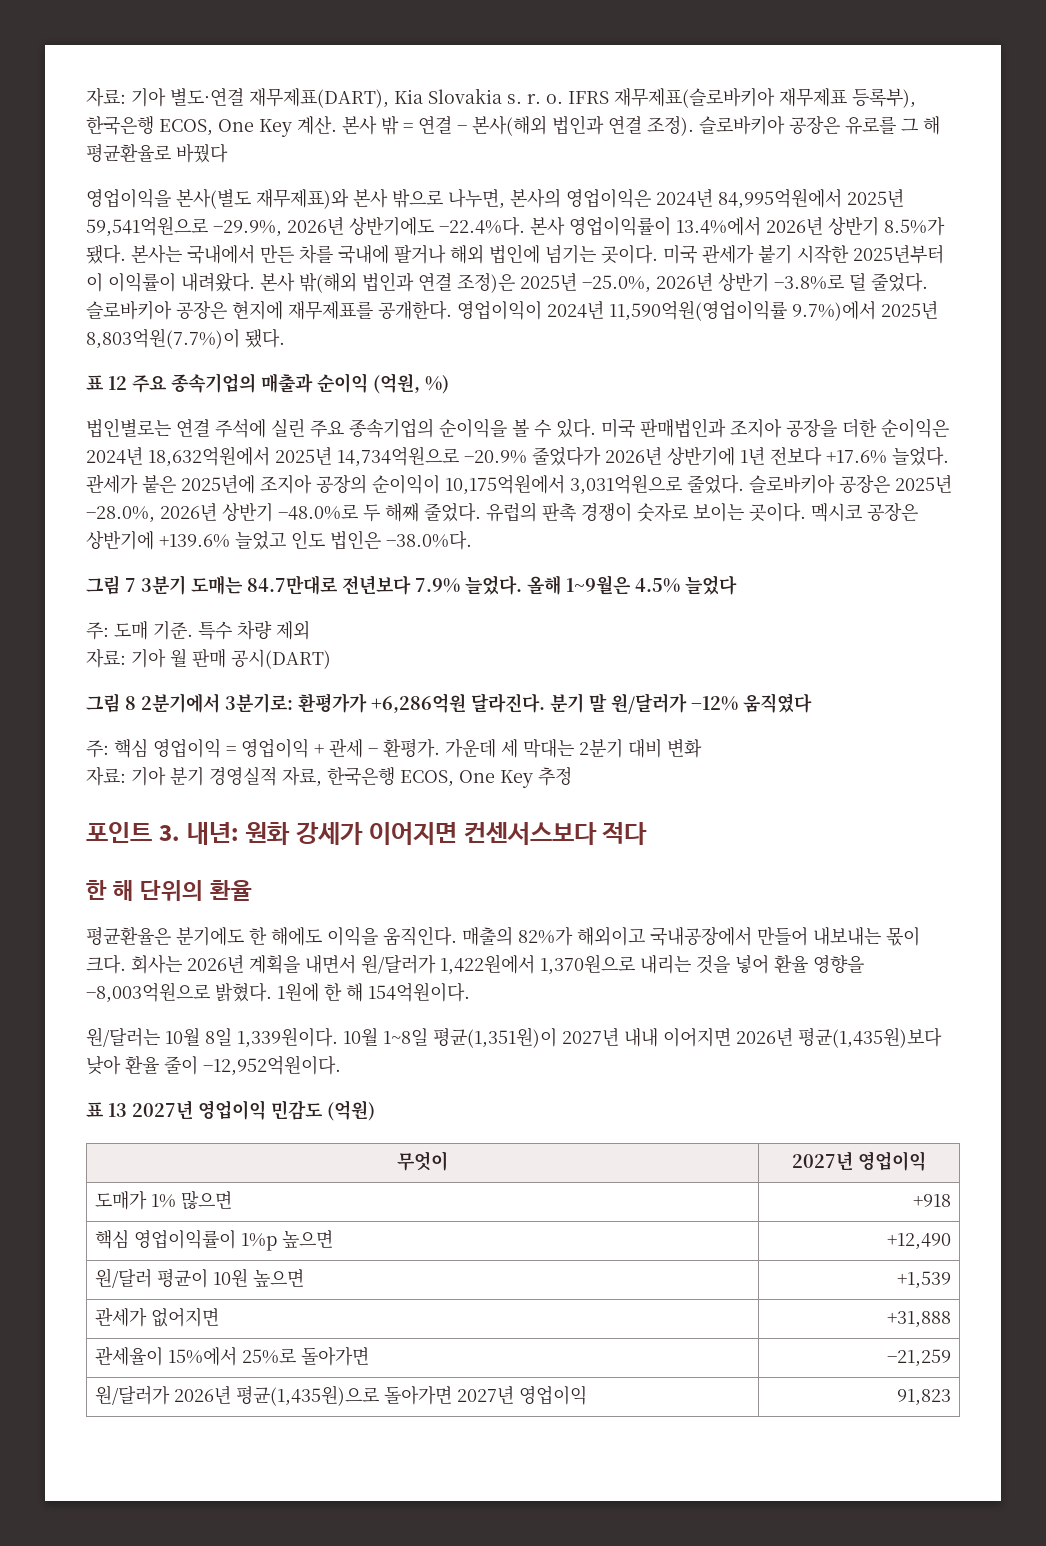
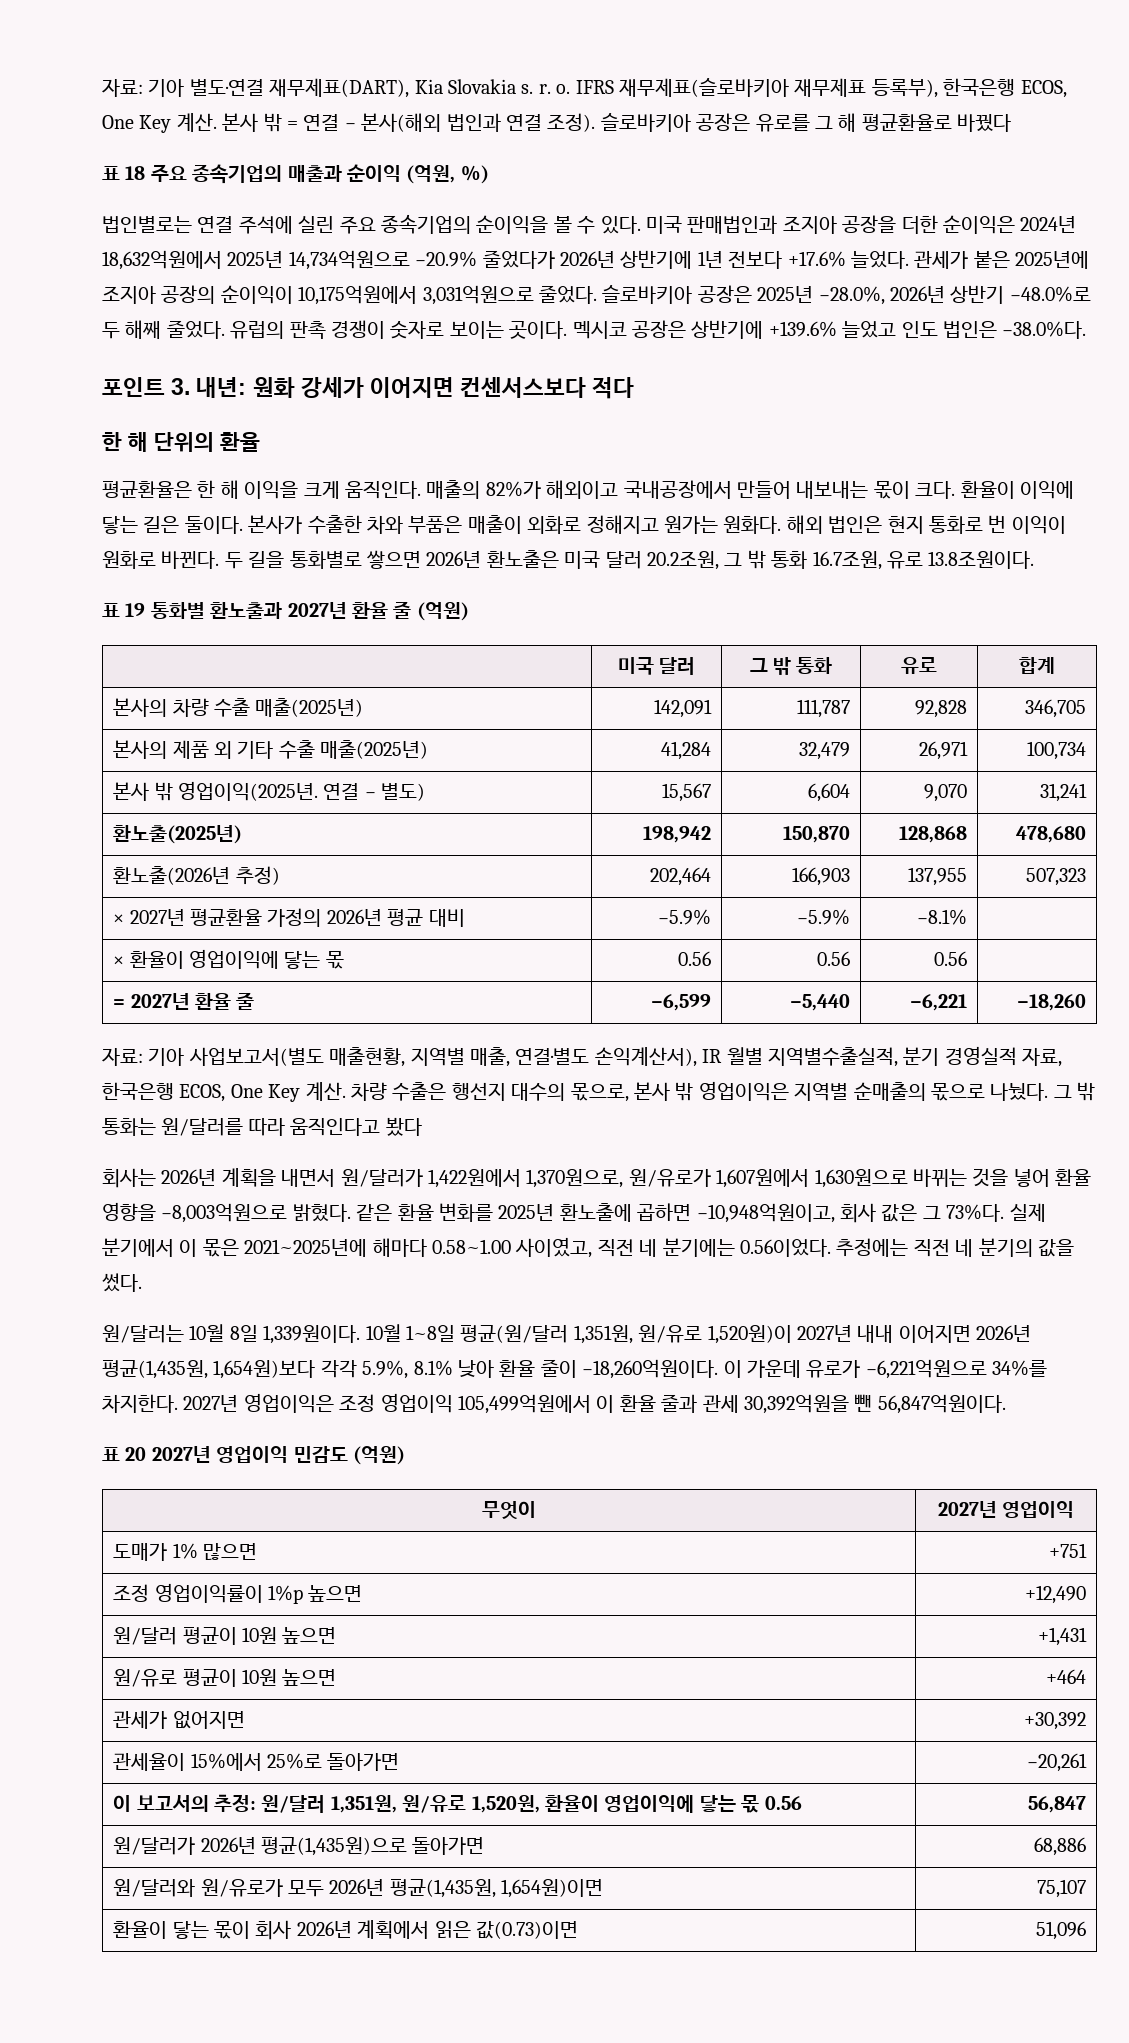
- 영업이익을 본사(별도 재무제표)와 본사 밖으로 나누면, 본사의 영업이익은 2024년 84,995억원에서 2025년 59,541억원으로 −29.9%, 2026년 상반기에도 −22.4%다. 본사 영업이익률이 13.4%에서 2026년 상반기 8.5%가 됐다. 본사는 국내에서 만든 차를 국내에 팔거나 해외 법인에 넘기는 곳이다. 미국 관세가 붙기 시작한 2025년부터 이 이익률이 내려왔다. 본사 밖(해외 법인과 연결 조정)은 2025년 −25.0%, 2026년 상반기 −3.8%로 덜 줄었다. 슬로바키아 공장은 현지에 재무제표를 공개한다. 영업이익이 2024년 11,590억원(영업이익률 9.7%)에서 2025년 8,803억원(7.7%)이 됐다.
- 표 12 주요 종속기업의 매출과 순이익 (억원, %)
+ 표 18 주요 종속기업의 매출과 순이익 (억원, %)
- 그림 7 3분기 도매는 84.7만대로 전년보다 7.9% 늘었다. 올해 1~9월은 4.5% 늘었다
- 주: 도매 기준. 특수 차량 제외
- 자료: 기아 월 판매 공시(DART)
- 그림 8 2분기에서 3분기로: 환평가가 +6,286억원 달라진다. 분기 말 원/달러가 −12% 움직였다
- 주: 핵심 영업이익 = 영업이익 + 관세 − 환평가. 가운데 세 막대는 2분기 대비 변화
- 자료: 기아 분기 경영실적 자료, 한국은행 ECOS, One Key 추정
- 평균환율은 분기에도 한 해에도 이익을 움직인다.
+ 평균환율은 한 해 이익을 크게 움직인다.
- 매출의 82%가 해외이고 국내공장에서 만들어 내보내는 몫이 크다. 회사는 2026년 계획을 내면서 원/달러가 1,422원에서 1,370원으로 내리는 것을 넣어 환율 영향을 −8,003억원으로 밝혔다.
+ 매출의 82%가 해외이고 국내공장에서 만들어 내보내는 몫이 크다. 환율이 이익에 닿는 길은 둘이다. 본사가 수출한 차와 부품은 매출이 외화로 정해지고 원가는 원화다. 해외 법인은 현지 통화로 번 이익이 원화로 바뀐다. 두 길을 통화별로 쌓으면 2026년 환노출은 미국 달러 20.2조원, 그 밖 통화 16.7조원, 유로 13.8조원이다.
+ 표 19 통화별 환노출과 2027년 환율 줄 (억원)
+ | 미국 달러 | 그 밖 통화 | 유로 | 합계
+ 본사의 차량 수출 매출(2025년) | 142,091 | 111,787 | 92,828 | 346,705
+ 본사의 제품 외 기타 수출 매출(2025년) | 41,284 | 32,479 | 26,971 | 100,734
+ 본사 밖 영업이익(2025년. 연결 − 별도) | 15,567 | 6,604 | 9,070 | 31,241
+ 환노출(2025년) | 198,942 | 150,870 | 128,868 | 478,680
+ 환노출(2026년 추정) | 202,464 | 166,903 | 137,955 | 507,323
+ × 2027년 평균환율 가정의 2026년 평균 대비 | −5.9% | −5.9% | −8.1% |
+ × 환율이 영업이익에 닿는 몫 | 0.56 | 0.56 | 0.56 |
+ = 2027년 환율 줄 | −6,599 | −5,440 | −6,221 | −18,260
+ 자료: 기아 사업보고서(별도 매출현황, 지역별 매출, 연결·별도 손익계산서), IR 월별 지역별수출실적, 분기 경영실적 자료, 한국은행 ECOS, One Key 계산. 차량 수출은 행선지 대수의 몫으로, 본사 밖 영업이익은 지역별 순매출의 몫으로 나눴다. 그 밖 통화는 원/달러를 따라 움직인다고 봤다
+ 회사는 2026년 계획을 내면서 원/달러가 1,422원에서 1,370원으로, 원/유로가 1,607원에서 1,630원으로 바뀌는 것을 넣어 환율 영향을 −8,003억원으로 밝혔다.
- 1원에 한 해 154억원이다.
+ 같은 환율 변화를 2025년 환노출에 곱하면 −10,948억원이고, 회사 값은 그 73%다. 실제 분기에서 이 몫은 2021~2025년에 해마다 0.58~1.00 사이였고, 직전 네 분기에는 0.56이었다. 추정에는 직전 네 분기의 값을 썼다.
- 10월 1~8일 평균(1,351원)이 2027년 내내 이어지면 2026년 평균(1,435원)보다 낮아 환율 줄이 −12,952억원이다.
- 표 13 2027년 영업이익 민감도 (억원)
+ 10월 1~8일 평균(원/달러 1,351원, 원/유로 1,520원)이 2027년 내내 이어지면 2026년 평균(1,435원, 1,654원)보다 각각 5.9%, 8.1% 낮아 환율 줄이 −18,260억원이다. 이 가운데 유로가 −6,221억원으로 34%를 차지한다. 2027년 영업이익은 조정 영업이익 105,499억원에서 이 환율 줄과 관세 30,392억원을 뺀 56,847억원이다.
+ 표 20 2027년 영업이익 민감도 (억원)
- 도매가 1% 많으면 | +918
- 핵심 영업이익률이 1%p 높으면 | +12,490
+ 도매가 1% 많으면 | +751
+ 조정 영업이익률이 1%p 높으면 | +12,490
- 원/달러 평균이 10원 높으면 | +1,539
+ 원/달러 평균이 10원 높으면 | +1,431
+ 원/유로 평균이 10원 높으면 | +464
- 관세가 없어지면 | +31,888
+ 관세가 없어지면 | +30,392
- 관세율이 15%에서 25%로 돌아가면 | −21,259
- 원/달러가 2026년 평균(1,435원)으로 돌아가면 2027년 영업이익 | 91,823
+ 관세율이 15%에서 25%로 돌아가면 | −20,261
+ 이 보고서의 추정: 원/달러 1,351원, 원/유로 1,520원, 환율이 영업이익에 닿는 몫 0.56 | 56,847
+ 원/달러가 2026년 평균(1,435원)으로 돌아가면 | 68,886
+ 원/달러와 원/유로가 모두 2026년 평균(1,435원, 1,654원)이면 | 75,107
+ 환율이 닿는 몫이 회사 2026년 계획에서 읽은 값(0.73)이면 | 51,096

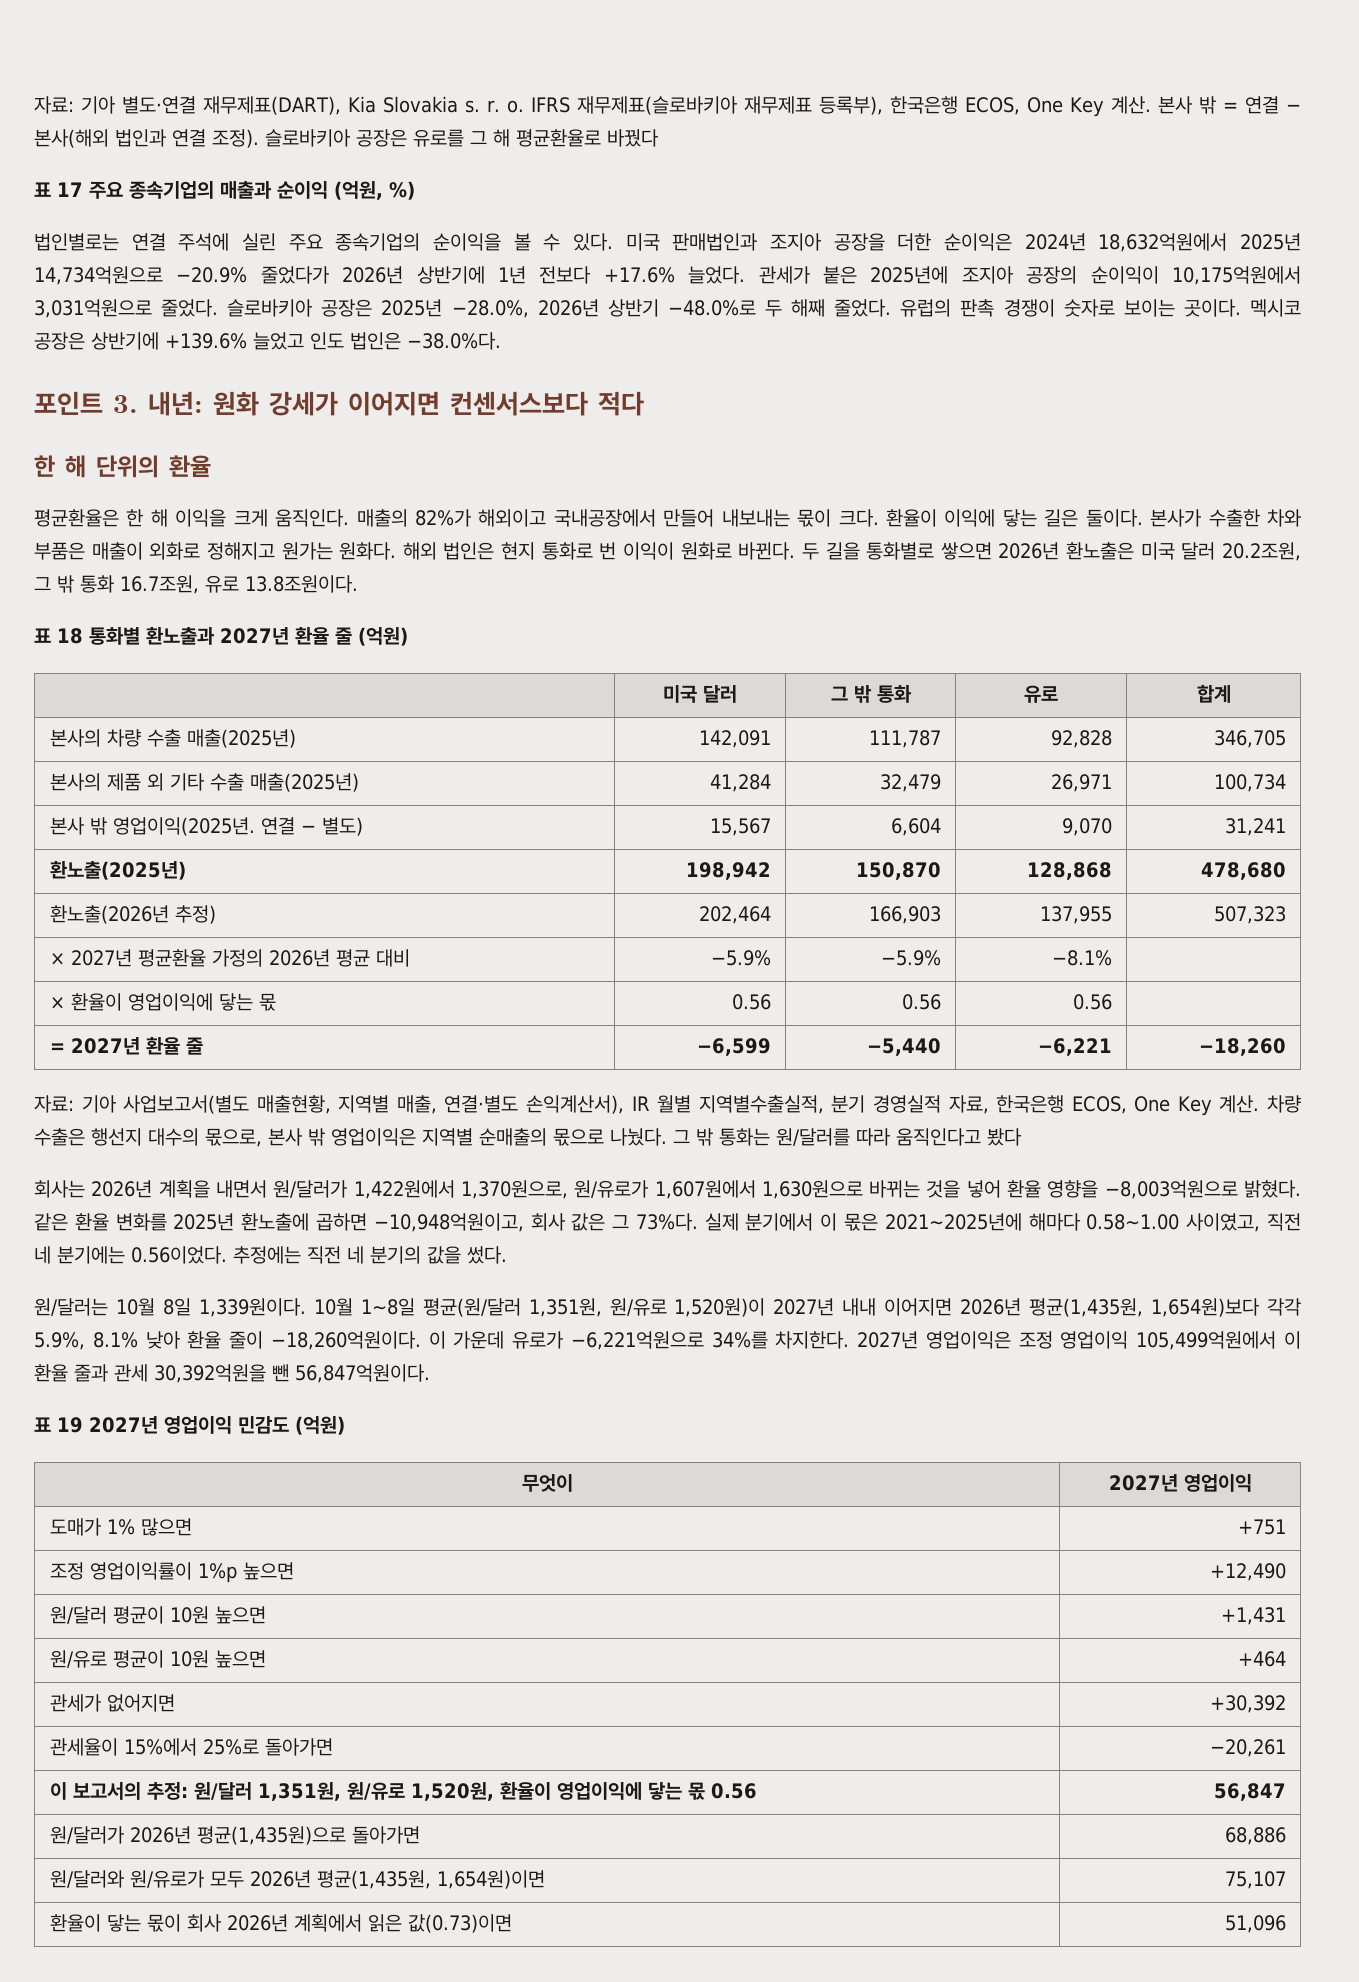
- 표 18 주요 종속기업의 매출과 순이익 (억원, %)
+ 표 17 주요 종속기업의 매출과 순이익 (억원, %)
- 표 19 통화별 환노출과 2027년 환율 줄 (억원)
+ 표 18 통화별 환노출과 2027년 환율 줄 (억원)
- 표 20 2027년 영업이익 민감도 (억원)
+ 표 19 2027년 영업이익 민감도 (억원)

